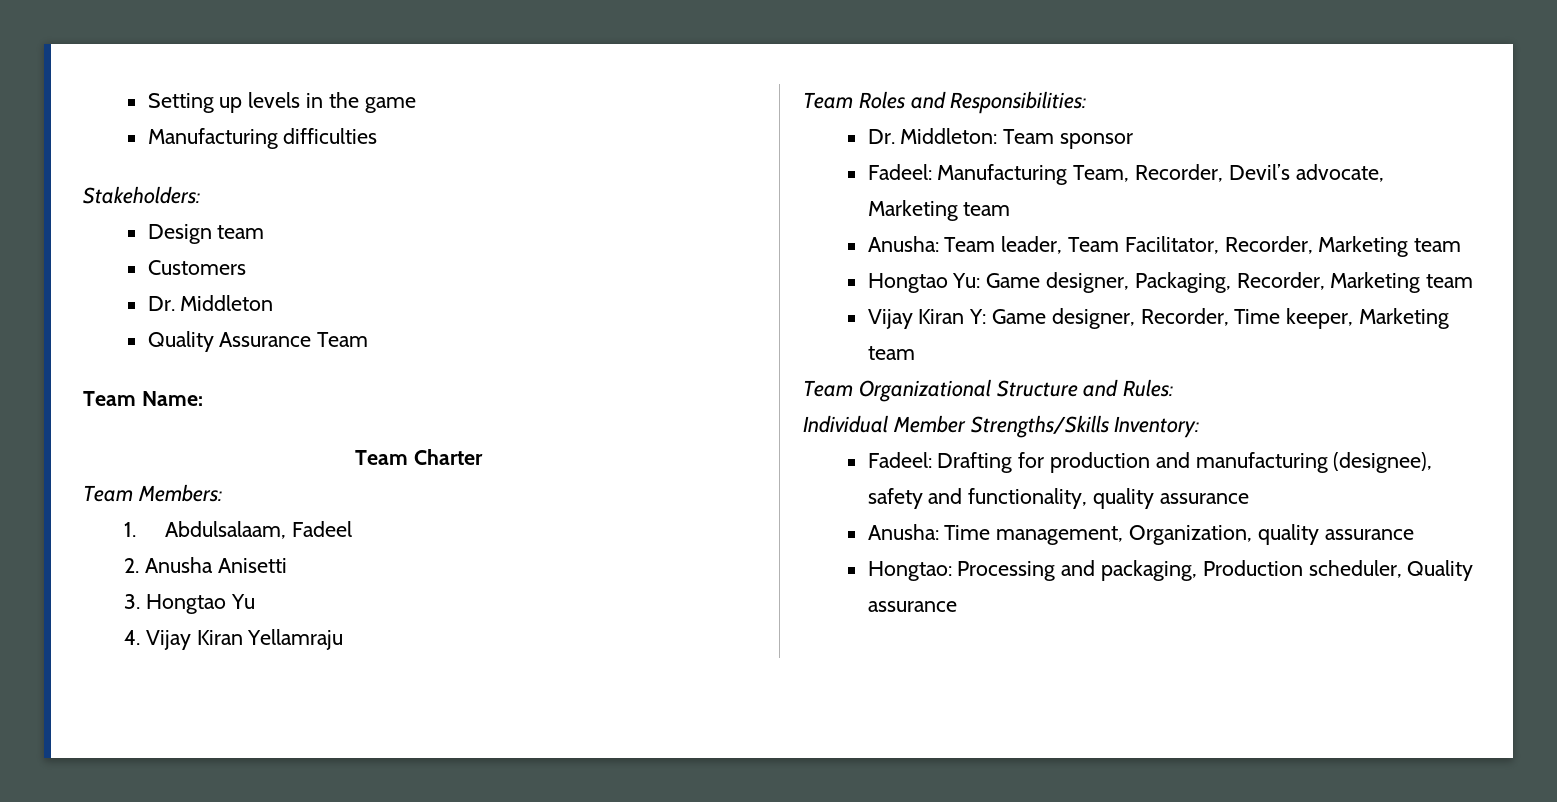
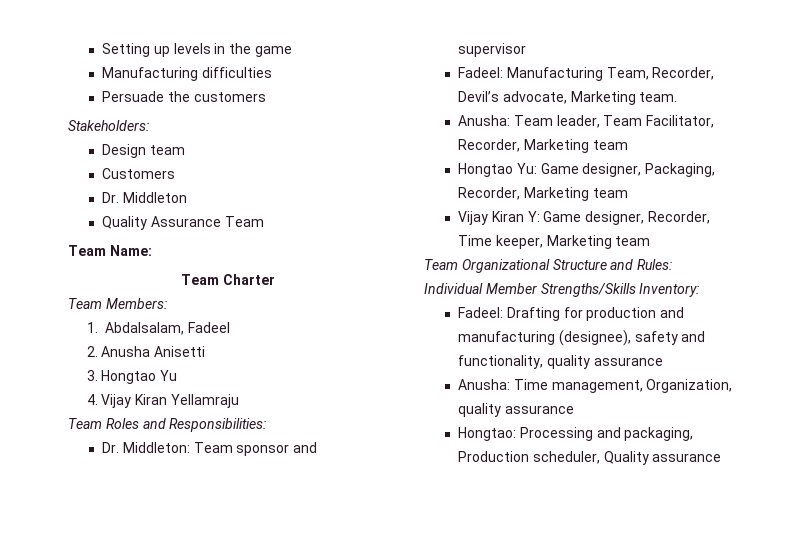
+ Persuade the customers
- 1. Abdulsalaam, Fadeel
+ 1. Abdalsalam, Fadeel
- Dr. Middleton: Team sponsor
+ Dr. Middleton: Team sponsor and supervisor
- Fadeel: Manufacturing Team, Recorder, Devil’s advocate, Marketing team
+ Fadeel: Manufacturing Team, Recorder, Devil’s advocate, Marketing team.

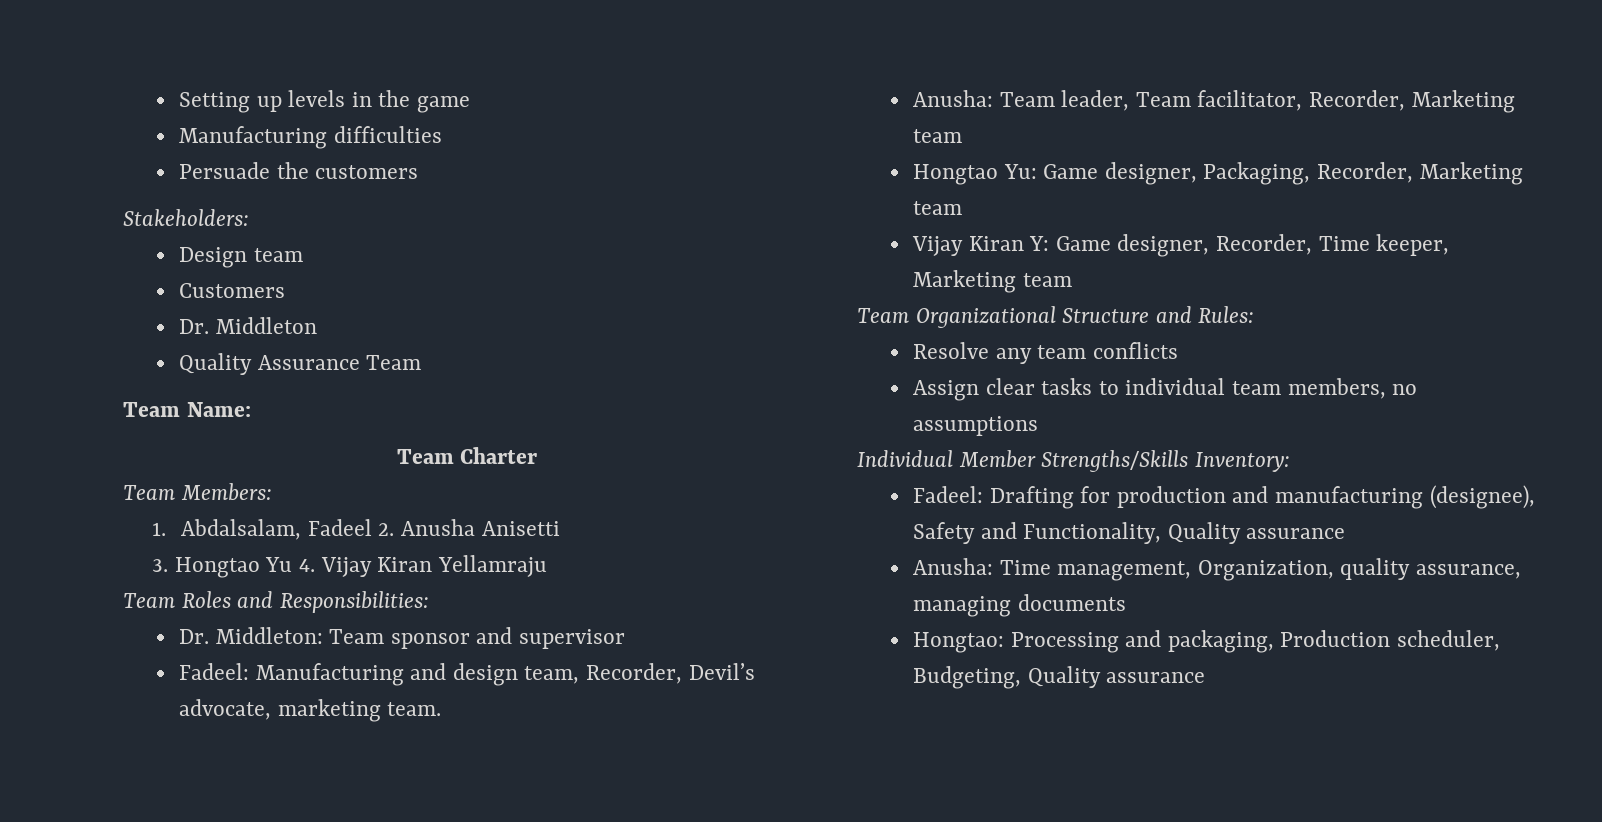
- 1. Abdalsalam, Fadeel
- 2. Anusha Anisetti
+ 1. Abdalsalam, Fadeel 2. Anusha Anisetti
- 3. Hongtao Yu
- 4. Vijay Kiran Yellamraju
+ 3. Hongtao Yu 4. Vijay Kiran Yellamraju
- Fadeel: Manufacturing Team, Recorder, Devil’s advocate, Marketing team.
+ Fadeel: Manufacturing and design team, Recorder, Devil’s advocate, marketing team.
- Anusha: Team leader, Team Facilitator, Recorder, Marketing team
+ Anusha: Team leader, Team facilitator, Recorder, Marketing team
+ Resolve any team conflicts
+ Assign clear tasks to individual team members, no assumptions
- Fadeel: Drafting for production and manufacturing (designee), safety and functionality, quality assurance
+ Fadeel: Drafting for production and manufacturing (designee), Safety and Functionality, Quality assurance
- Anusha: Time management, Organization, quality assurance
+ Anusha: Time management, Organization, quality assurance, managing documents
- Hongtao: Processing and packaging, Production scheduler, Quality assurance
+ Hongtao: Processing and packaging, Production scheduler, Budgeting, Quality assurance

